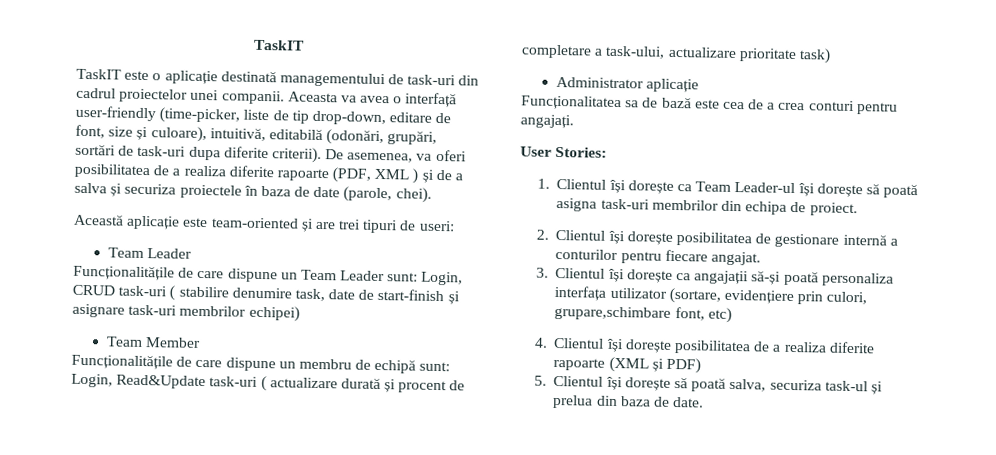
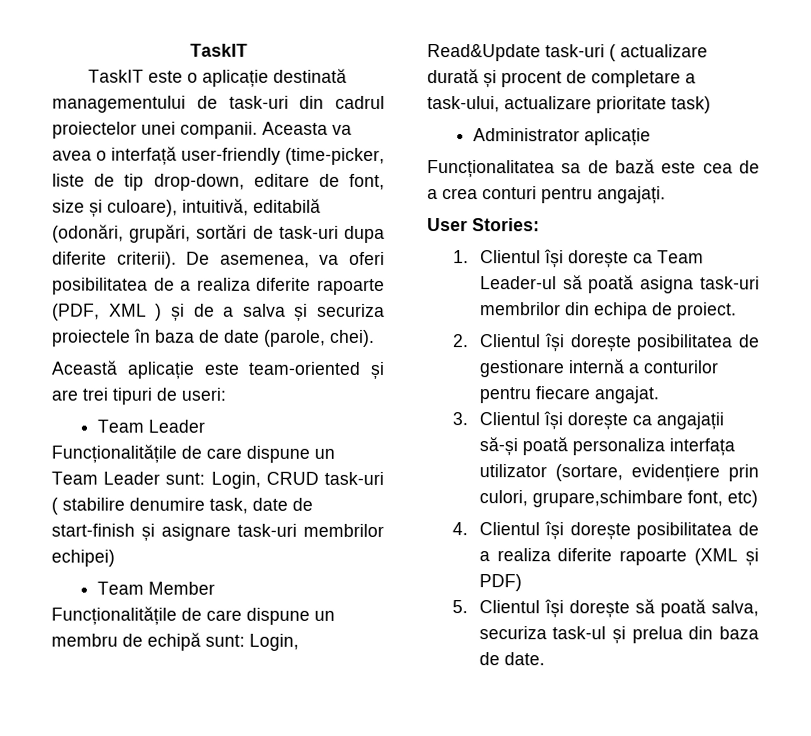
- 1. Clientul își dorește ca Team Leader-ul își dorește să poată asigna task-uri membrilor din echipa de proiect.
+ 1. Clientul își dorește ca Team Leader-ul să poată asigna task-uri membrilor din echipa de proiect.

